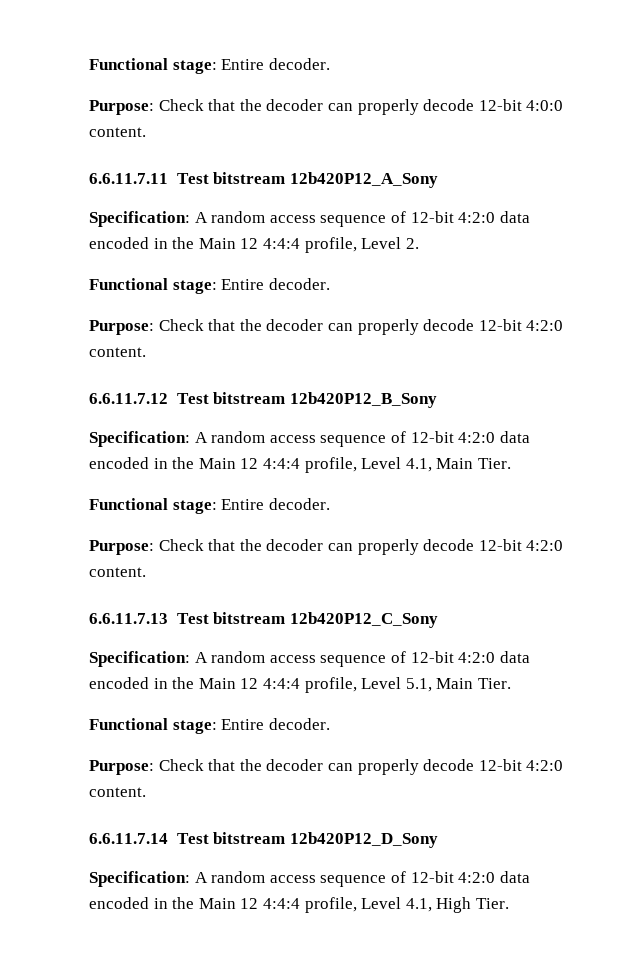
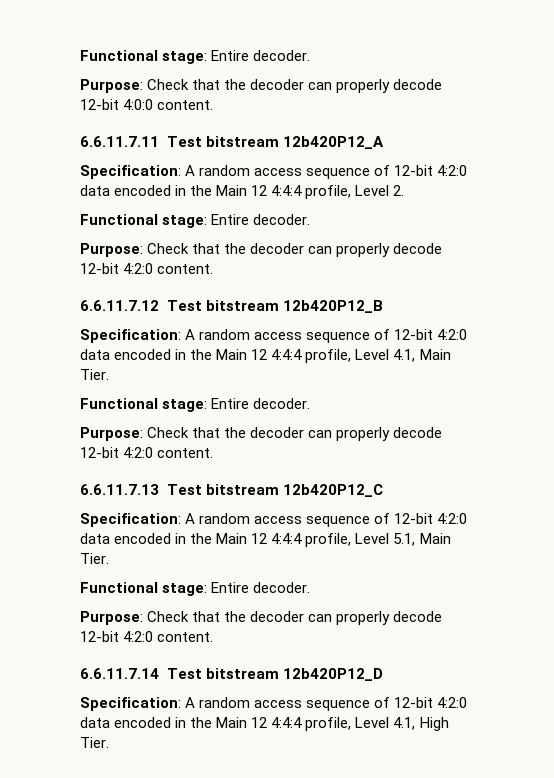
- 6.6.11.7.11 Test bitstream 12b420P12_A_Sony
+ 6.6.11.7.11 Test bitstream 12b420P12_A
- 6.6.11.7.12 Test bitstream 12b420P12_B_Sony
+ 6.6.11.7.12 Test bitstream 12b420P12_B
- 6.6.11.7.13 Test bitstream 12b420P12_C_Sony
+ 6.6.11.7.13 Test bitstream 12b420P12_C
- 6.6.11.7.14 Test bitstream 12b420P12_D_Sony
+ 6.6.11.7.14 Test bitstream 12b420P12_D

